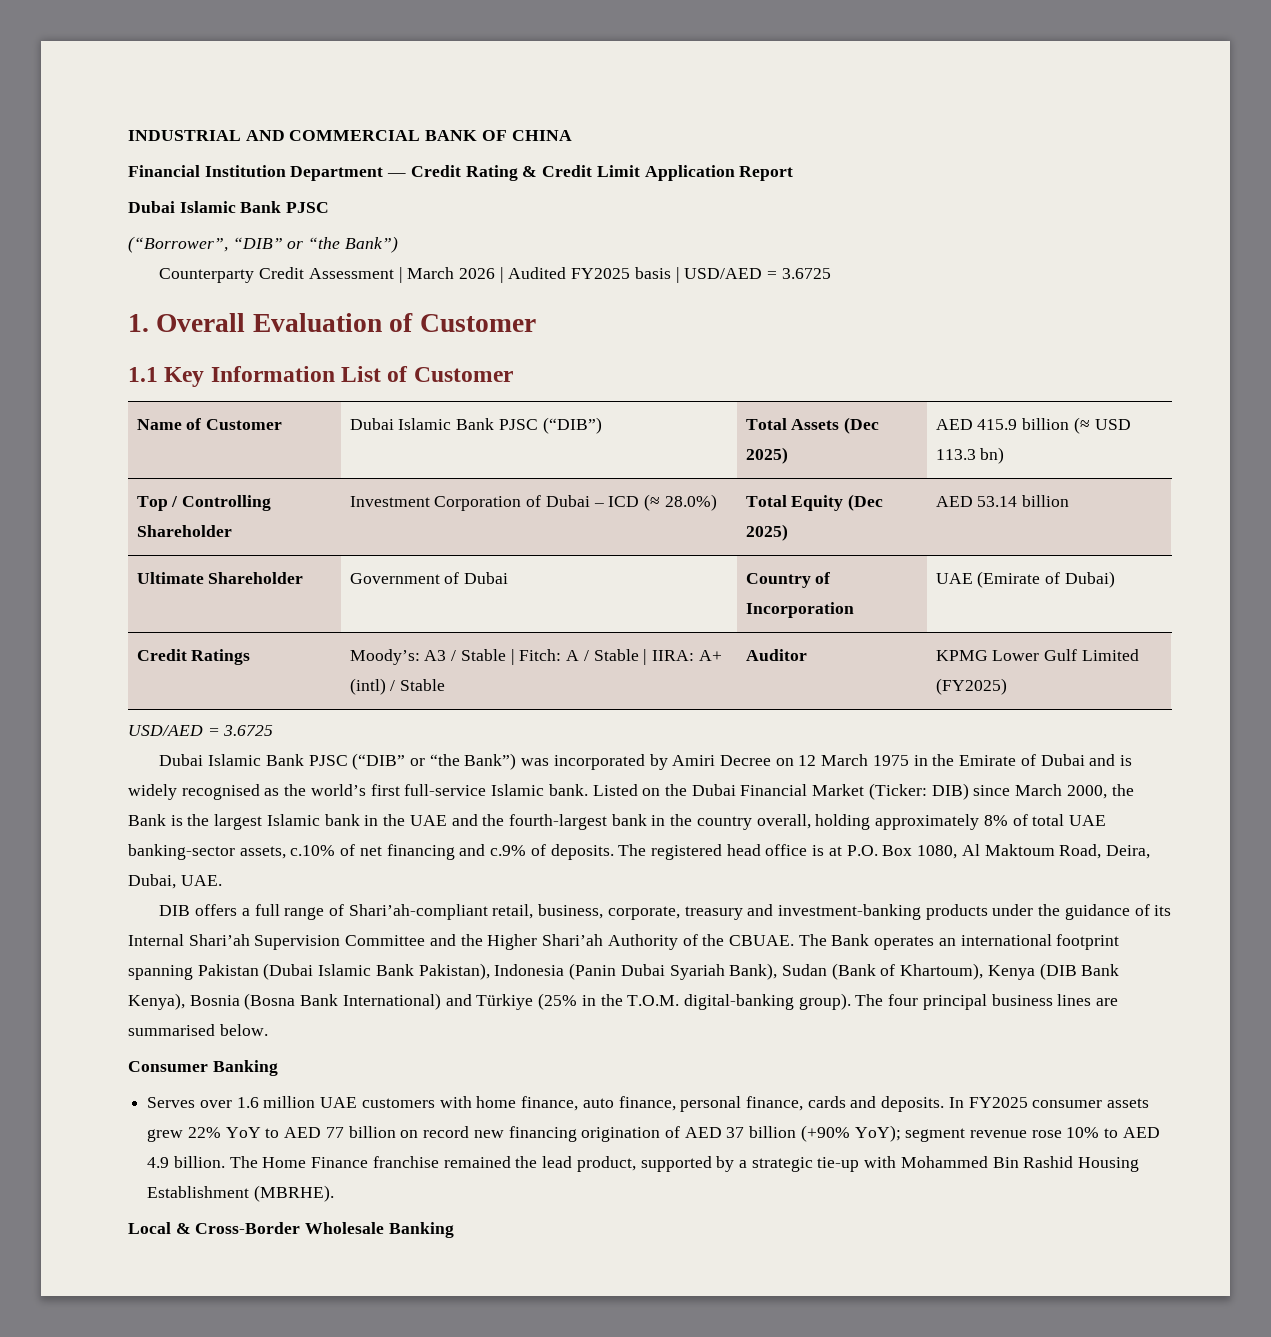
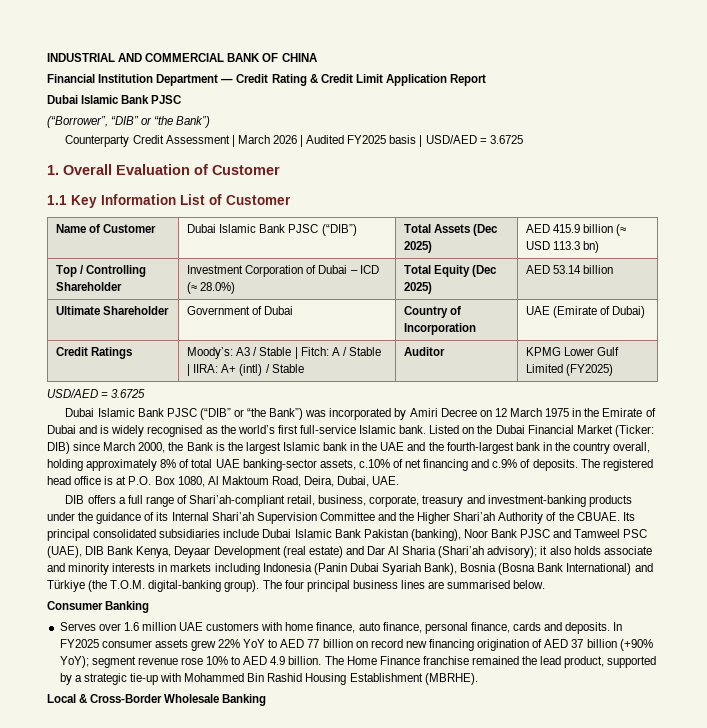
- The Bank operates an international footprint spanning Pakistan (Dubai Islamic Bank Pakistan), Indonesia (Panin Dubai Syariah Bank), Sudan (Bank of Khartoum), Kenya (DIB Bank Kenya), Bosnia (Bosna Bank International) and Türkiye (25% in the T.O.M. digital-banking group).
+ Its principal consolidated subsidiaries include Dubai Islamic Bank Pakistan (banking), Noor Bank PJSC and Tamweel PSC (UAE), DIB Bank Kenya, Deyaar Development (real estate) and Dar Al Sharia (Shari’ah advisory); it also holds associate and minority interests in markets including Indonesia (Panin Dubai Syariah Bank), Bosnia (Bosna Bank International) and Türkiye (the T.O.M. digital-banking group).

